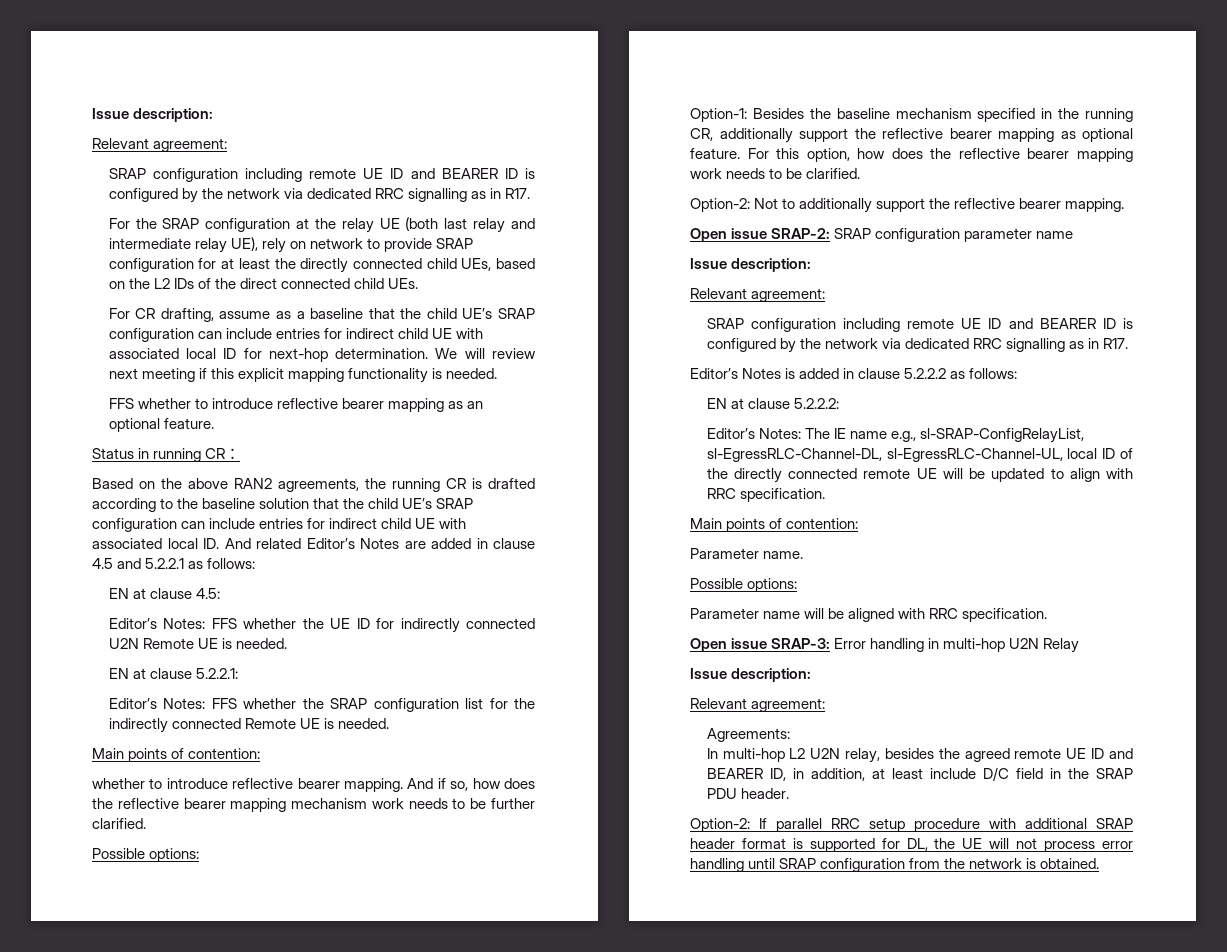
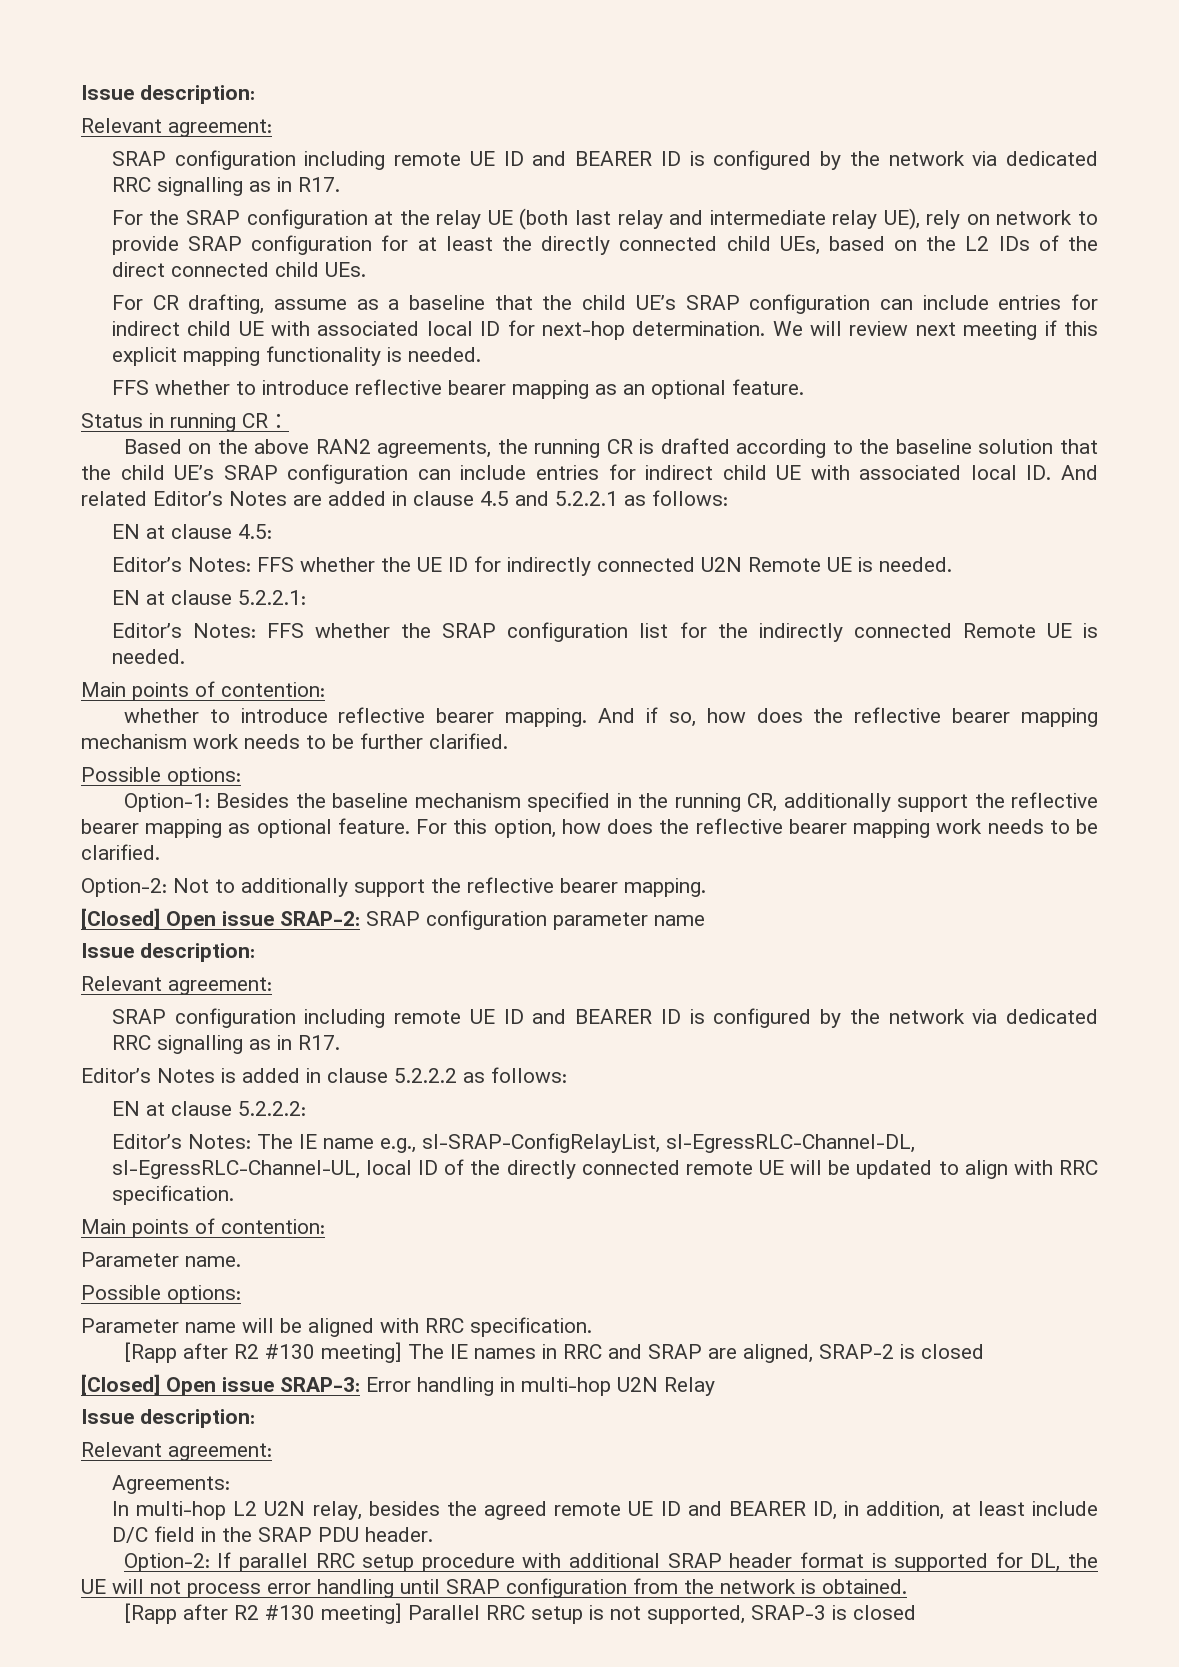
- Open issue SRAP-2: SRAP configuration parameter name
+ [Closed] Open issue SRAP-2: SRAP configuration parameter name
- Open issue SRAP-3: Error handling in multi-hop U2N Relay
+ [Rapp after R2 #130 meeting] The IE names in RRC and SRAP are aligned, SRAP-2 is closed
+ [Closed] Open issue SRAP-3: Error handling in multi-hop U2N Relay
+ [Rapp after R2 #130 meeting] Parallel RRC setup is not supported, SRAP-3 is closed

